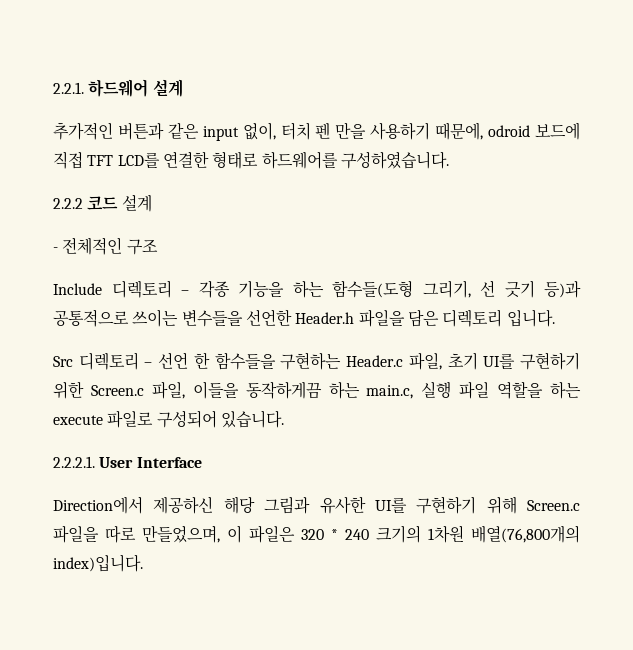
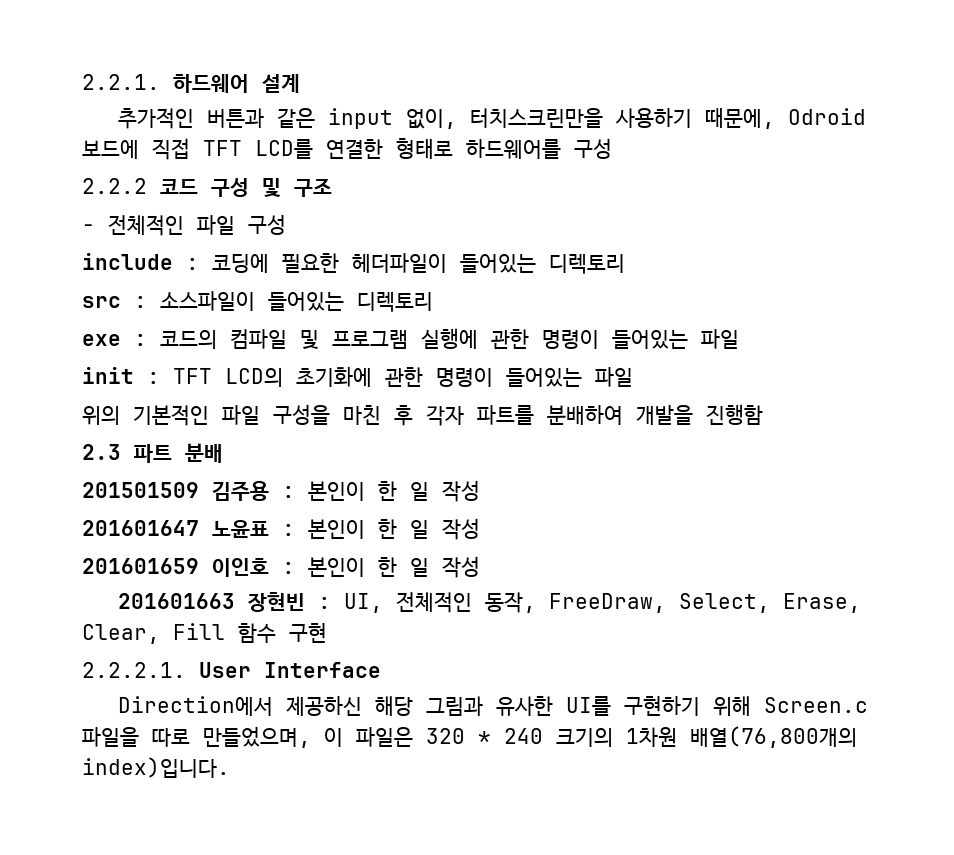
- 추가적인 버튼과 같은 input 없이, 터치 펜 만을 사용하기 때문에, odroid 보드에 직접 TFT LCD를 연결한 형태로 하드웨어를 구성하였습니다.
+ 추가적인 버튼과 같은 input 없이, 터치스크린만을 사용하기 때문에, Odroid 보드에 직접 TFT LCD를 연결한 형태로 하드웨어를 구성
- 2.2.2 코드 설계
+ 2.2.2 코드 구성 및 구조
- - 전체적인 구조
- Include 디렉토리 – 각종 기능을 하는 함수들(도형 그리기, 선 긋기 등)과 공통적으로 쓰이는 변수들을 선언한 Header.h 파일을 담은 디렉토리 입니다.
- Src 디렉토리 – 선언 한 함수들을 구현하는 Header.c 파일, 초기 UI를 구현하기 위한 Screen.c 파일, 이들을 동작하게끔 하는 main.c, 실행 파일 역할을 하는 execute 파일로 구성되어 있습니다.
+ - 전체적인 파일 구성
+ include : 코딩에 필요한 헤더파일이 들어있는 디렉토리
+ src : 소스파일이 들어있는 디렉토리
+ exe : 코드의 컴파일 및 프로그램 실행에 관한 명령이 들어있는 파일
+ init : TFT LCD의 초기화에 관한 명령이 들어있는 파일
+ 위의 기본적인 파일 구성을 마친 후 각자 파트를 분배하여 개발을 진행함
+ 2.3 파트 분배
+ 201501509 김주용 : 본인이 한 일 작성
+ 201601647 노윤표 : 본인이 한 일 작성
+ 201601659 이인호 : 본인이 한 일 작성
+ 201601663 장현빈 : UI, 전체적인 동작, FreeDraw, Select, Erase, Clear, Fill 함수 구현

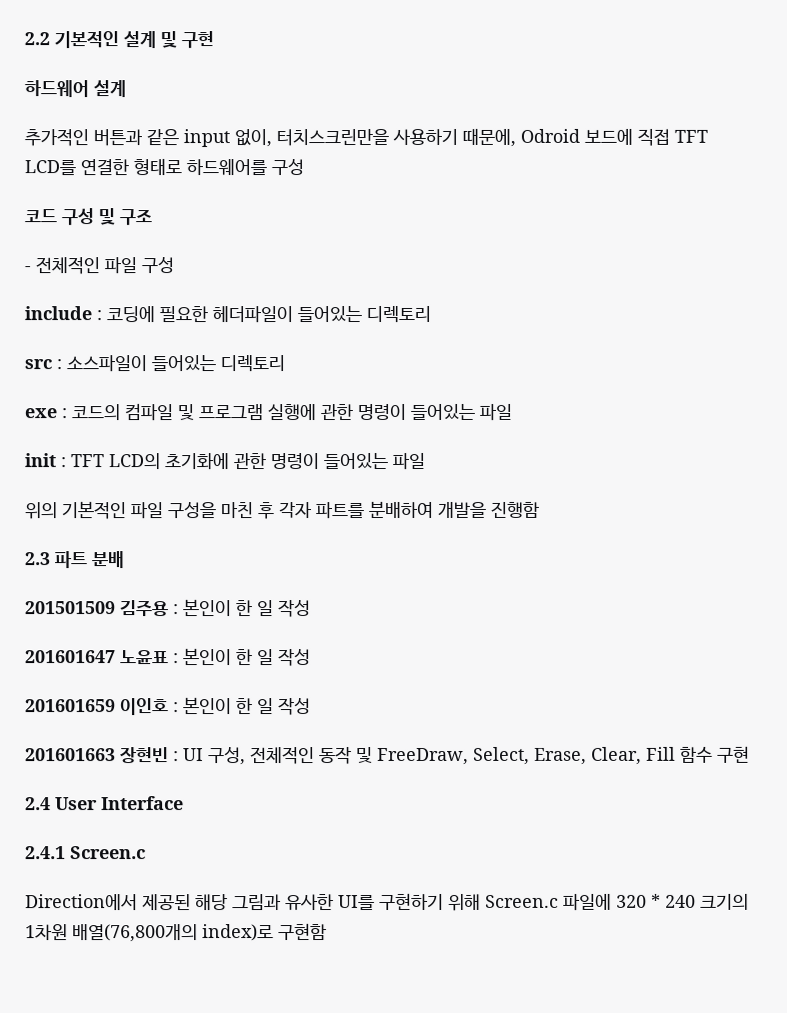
- 2.2.1. 하드웨어 설계
+ 2.2 기본적인 설계 및 구현
+ 하드웨어 설계
- 2.2.2 코드 구성 및 구조
+ 코드 구성 및 구조
- 201601663 장현빈 : UI, 전체적인 동작, FreeDraw, Select, Erase, Clear, Fill 함수 구현
+ 201601663 장현빈 : UI 구성, 전체적인 동작 및 FreeDraw, Select, Erase, Clear, Fill 함수 구현
- 2.2.2.1. User Interface
+ 2.4 User Interface
+ 2.4.1 Screen.c
- Direction에서 제공하신 해당 그림과 유사한 UI를 구현하기 위해 Screen.c 파일을 따로 만들었으며, 이 파일은 320 * 240 크기의 1차원 배열(76,800개의 index)입니다.
+ Direction에서 제공된 해당 그림과 유사한 UI를 구현하기 위해 Screen.c 파일에 320 * 240 크기의 1차원 배열(76,800개의 index)로 구현함

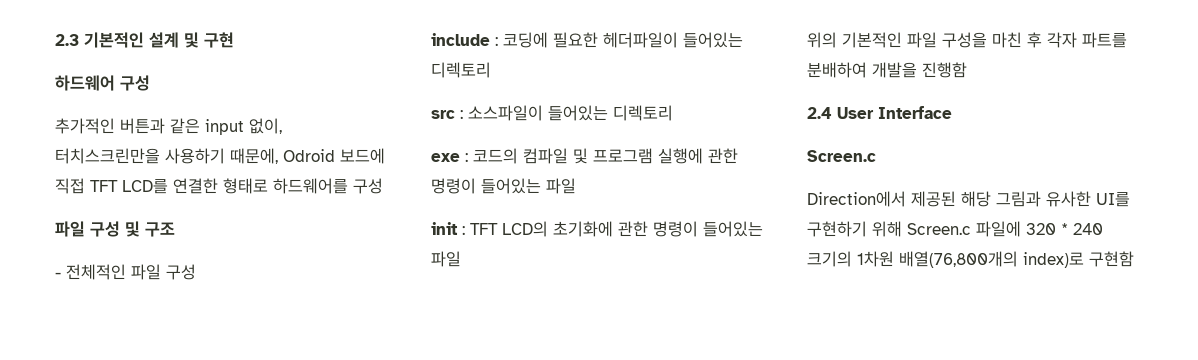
- 2.2 기본적인 설계 및 구현
+ 2.3 기본적인 설계 및 구현
- 하드웨어 설계
+ 하드웨어 구성
- 코드 구성 및 구조
+ 파일 구성 및 구조
- 2.3 파트 분배
- 201501509 김주용 : 본인이 한 일 작성
- 201601647 노윤표 : 본인이 한 일 작성
- 201601659 이인호 : 본인이 한 일 작성
- 201601663 장현빈 : UI 구성, 전체적인 동작 및 FreeDraw, Select, Erase, Clear, Fill 함수 구현
  2.4 User Interface
- 2.4.1 Screen.c
+ Screen.c

